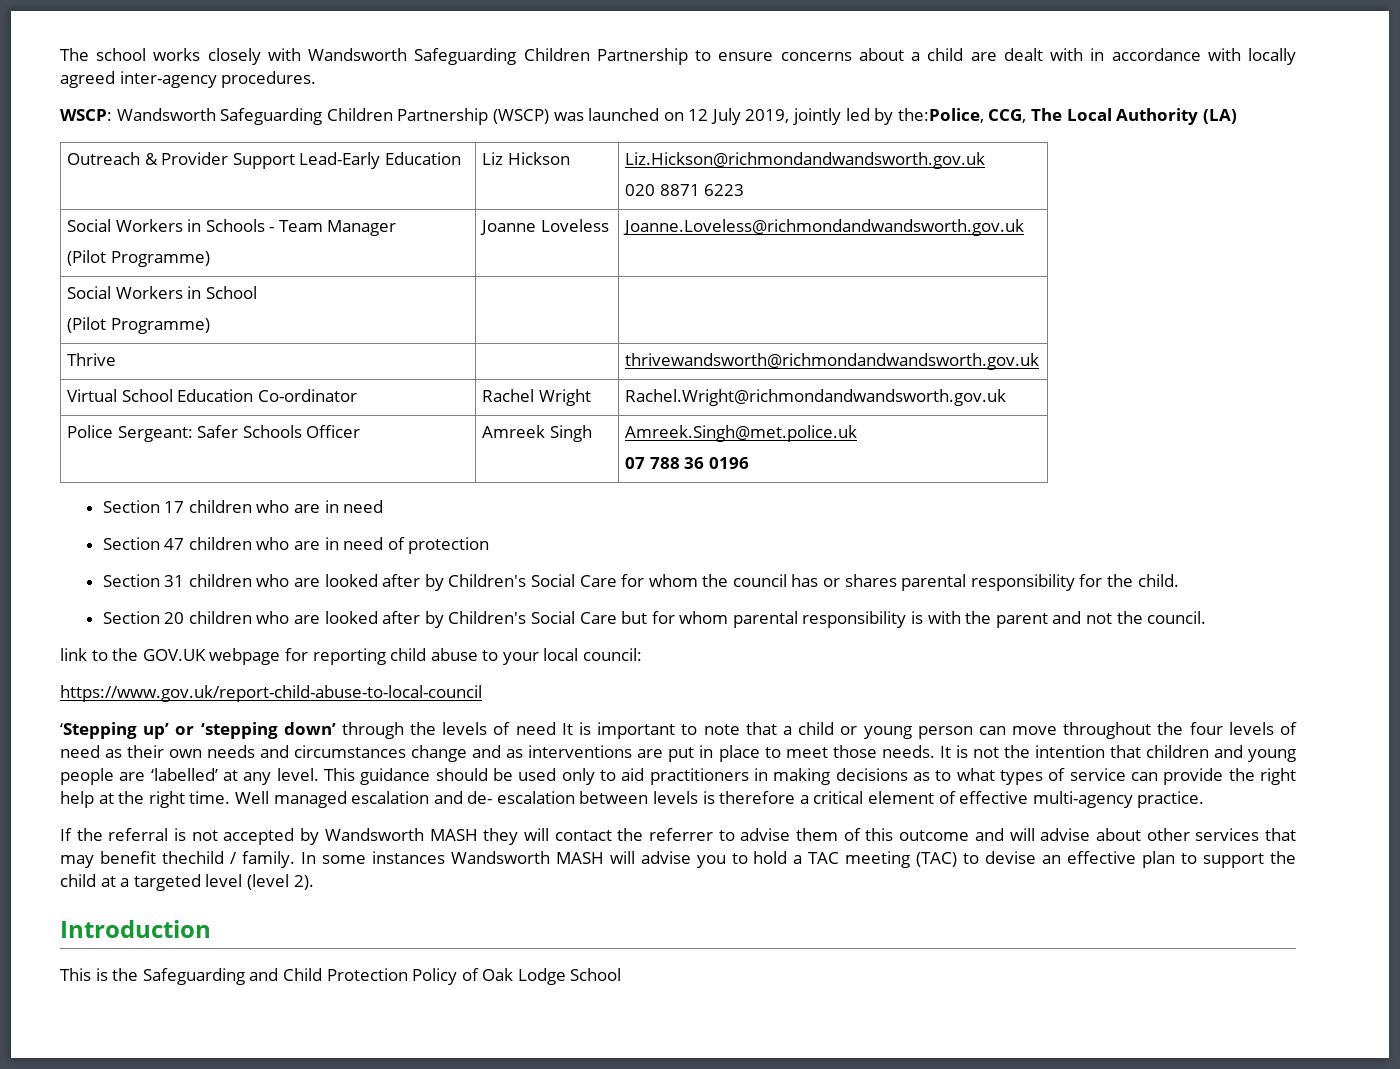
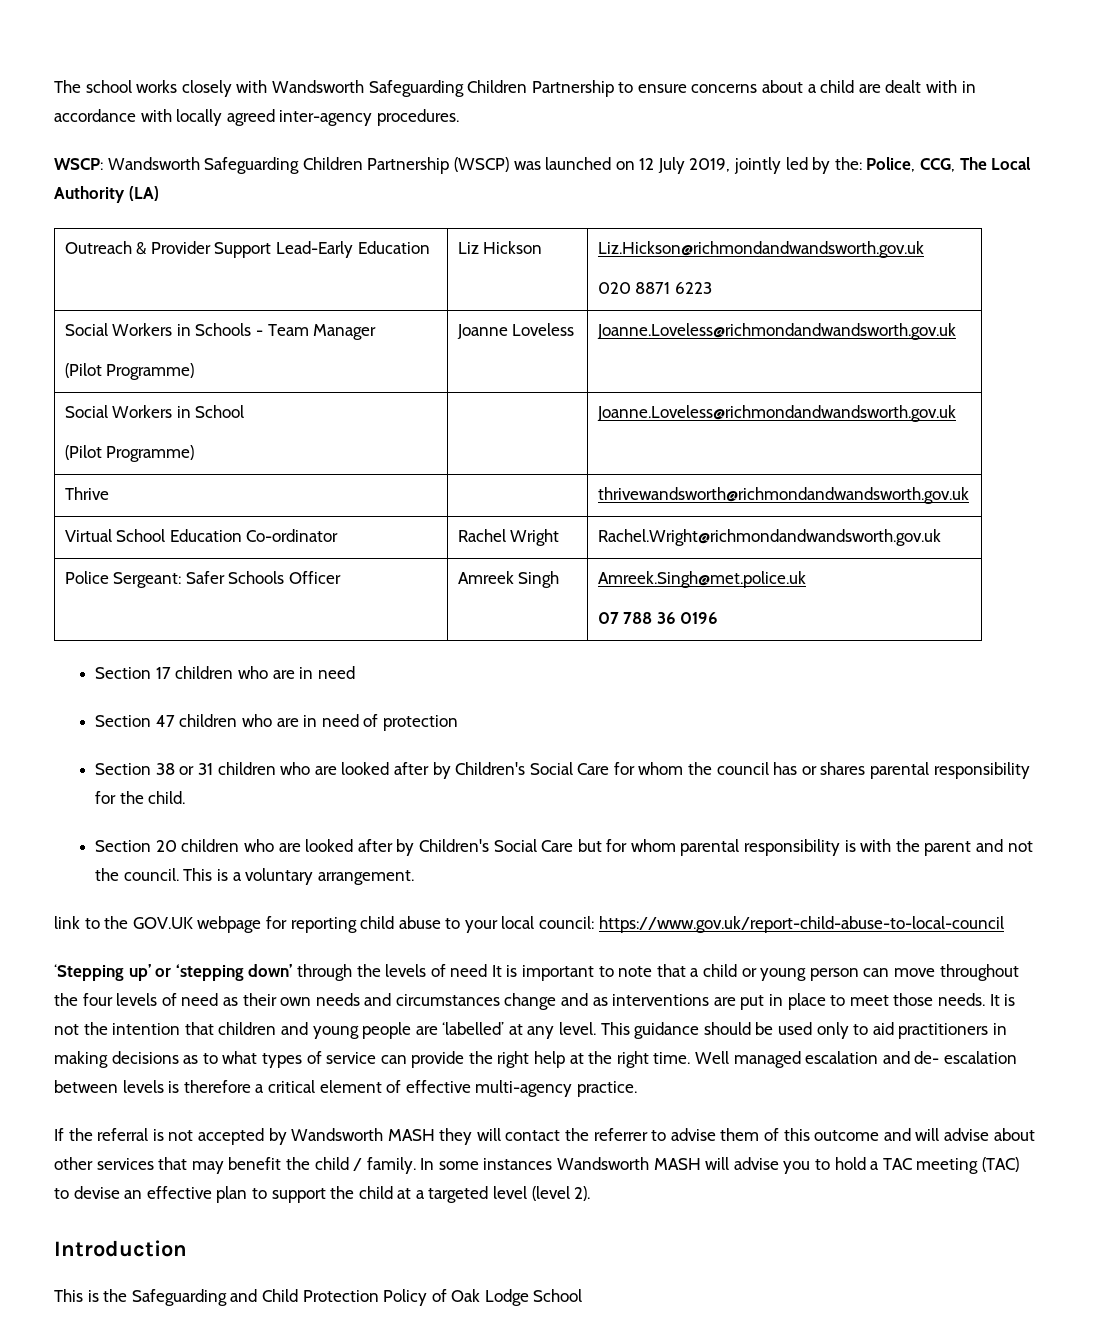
- WSCP: Wandsworth Safeguarding Children Partnership (WSCP) was launched on 12 July 2019, jointly led by the:Police, CCG, The Local Authority (LA)
+ WSCP: Wandsworth Safeguarding Children Partnership (WSCP) was launched on 12 July 2019, jointly led by the: Police, CCG, The Local Authority (LA)
  Social Workers in School
- (Pilot Programme) | |
+ (Pilot Programme) | | Joanne.Loveless@richmondandwandsworth.gov.uk
- Section 31 children who are looked after by Children's Social Care for whom the council has or shares parental responsibility for the child.
+ Section 38 or 31 children who are looked after by Children's Social Care for whom the council has or shares parental responsibility for the child.
+ This is a voluntary arrangement.
- link to the GOV.UK webpage for reporting child abuse to your local council:
- https://www.gov.uk/report-child-abuse-to-local-council
+ link to the GOV.UK webpage for reporting child abuse to your local council: https://www.gov.uk/report-child-abuse-to-local-council
- If the referral is not accepted by Wandsworth MASH they will contact the referrer to advise them of this outcome and will advise about other services that may benefit thechild / family.
+ If the referral is not accepted by Wandsworth MASH they will contact the referrer to advise them of this outcome and will advise about other services that may benefit the child / family.

